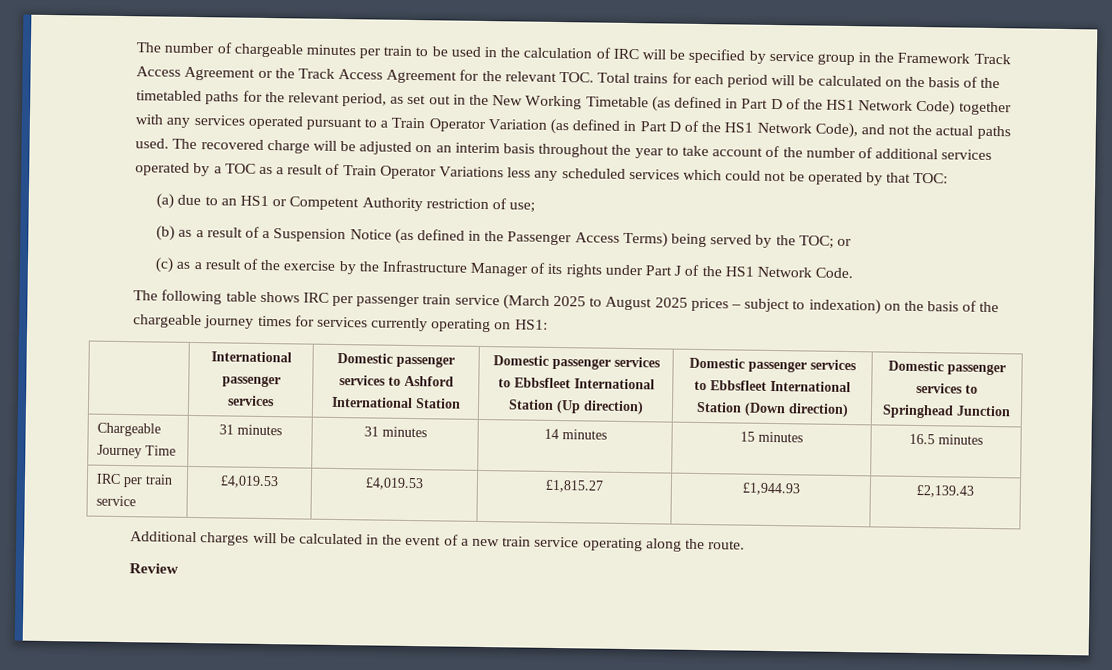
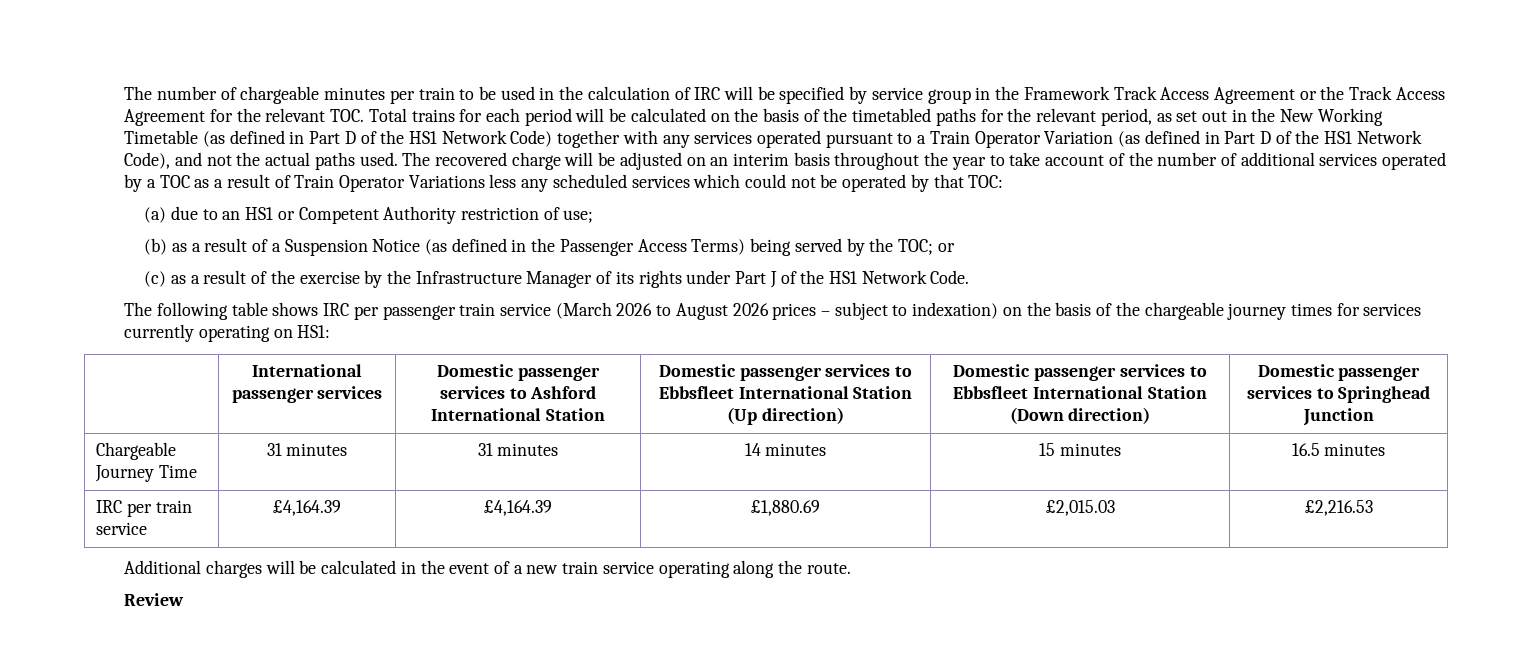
- The following table shows IRC per passenger train service (March 2025 to August 2025 prices – subject to indexation) on the basis of the chargeable journey times for services currently operating on HS1:
+ The following table shows IRC per passenger train service (March 2026 to August 2026 prices – subject to indexation) on the basis of the chargeable journey times for services currently operating on HS1:
- IRC per train service | £4,019.53 | £4,019.53 | £1,815.27 | £1,944.93 | £2,139.43
+ IRC per train service | £4,164.39 | £4,164.39 | £1,880.69 | £2,015.03 | £2,216.53

